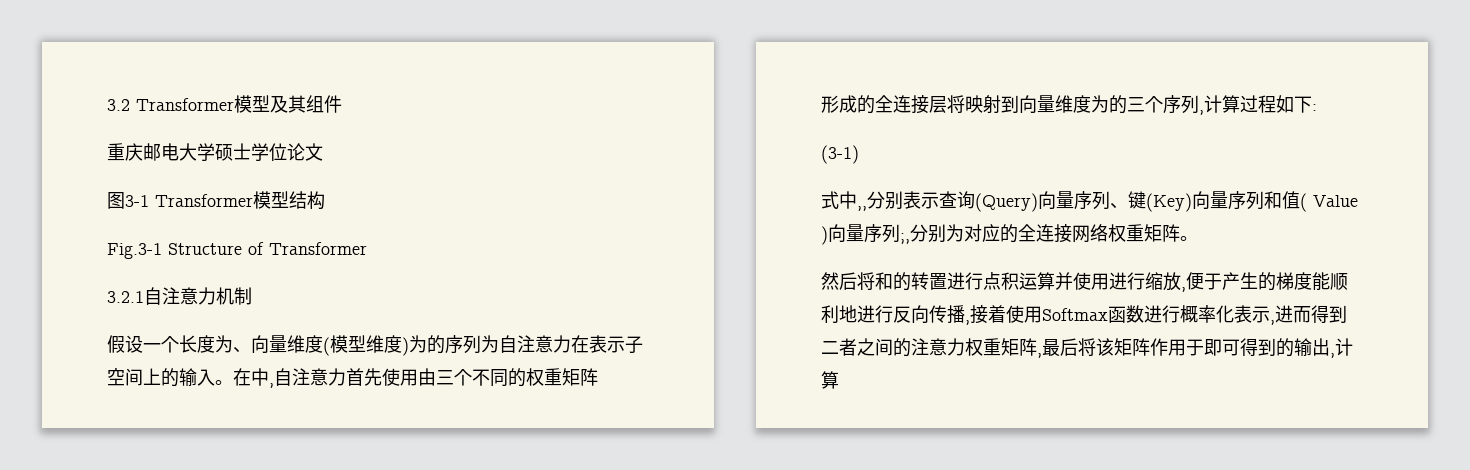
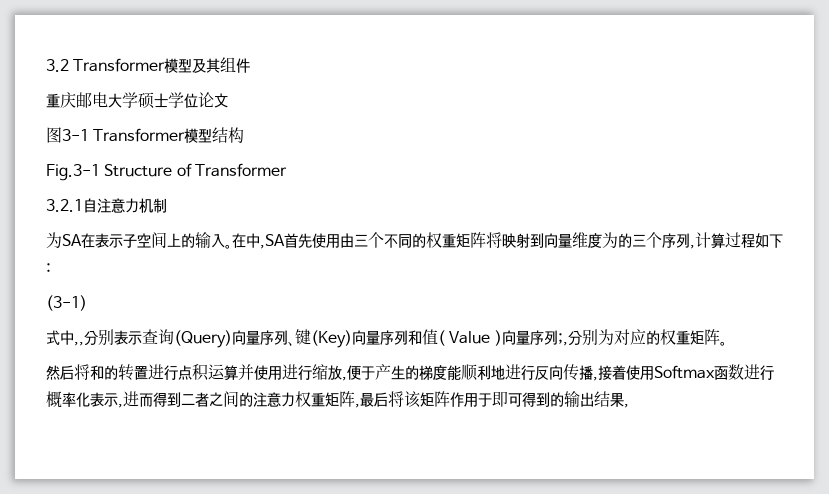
- 假设一个长度为、向量维度(模型维度)为的序列为自注意力在表示子空间上的输入。
+ 为SA在表示子空间上的输入。
- 在中,自注意力首先使用由三个不同的权重矩阵
- 形成的全连接层将映射到向量维度为的三个序列,计算过程如下:
+ 在中,SA首先使用由三个不同的权重矩阵将映射到向量维度为的三个序列,计算过程如下:
- 式中,,分别表示查询(Query)向量序列、键(Key)向量序列和值( Value )向量序列;,分别为对应的全连接网络权重矩阵。
+ 式中,,分别表示查询(Query)向量序列、键(Key)向量序列和值( Value )向量序列;,分别为对应的权重矩阵。
- 然后将和的转置进行点积运算并使用进行缩放,便于产生的梯度能顺利地进行反向传播,接着使用Softmax函数进行概率化表示,进而得到二者之间的注意力权重矩阵,最后将该矩阵作用于即可得到的输出,计算
+ 然后将和的转置进行点积运算并使用进行缩放,便于产生的梯度能顺利地进行反向传播,接着使用Softmax函数进行概率化表示,进而得到二者之间的注意力权重矩阵,最后将该矩阵作用于即可得到的输出结果,

